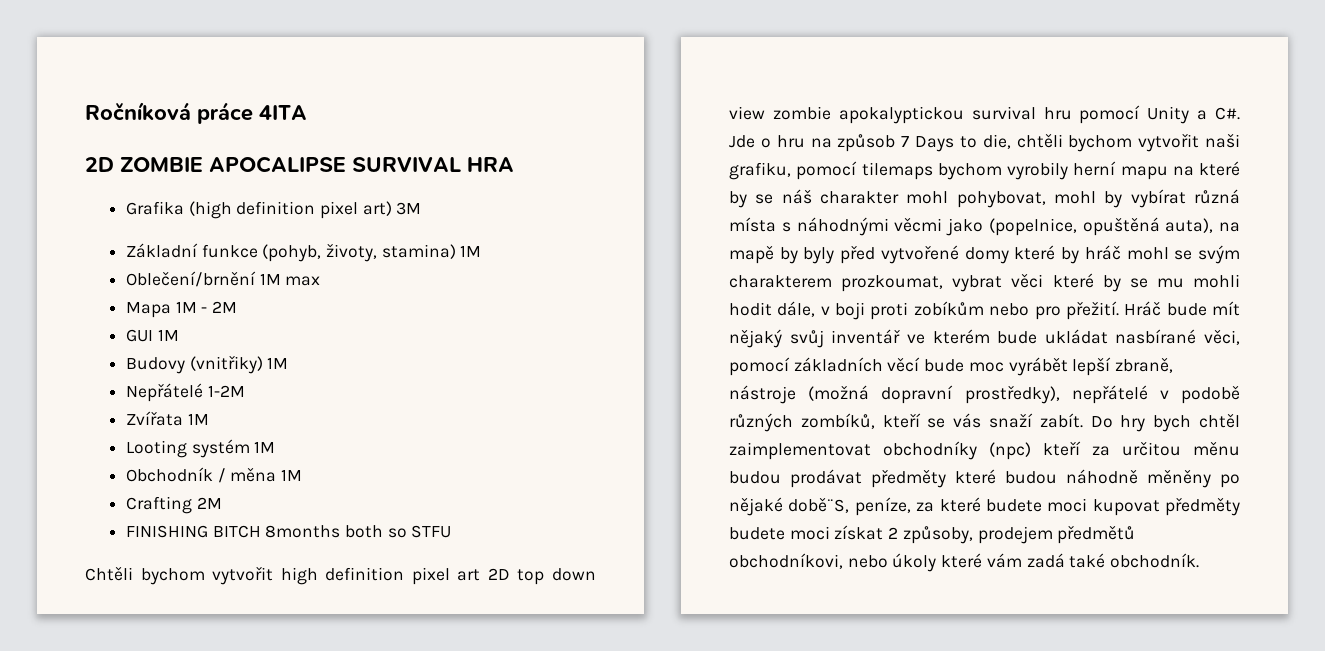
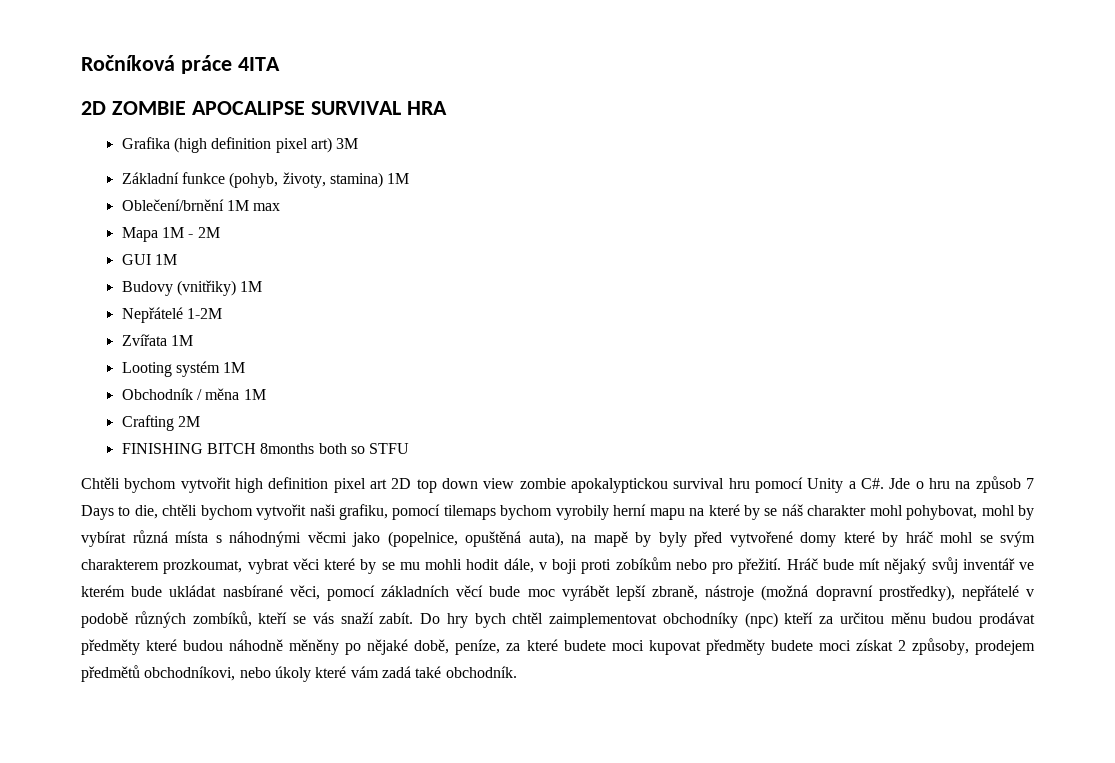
- Do hry bych chtěl zaimplementovat obchodníky (npc) kteří za určitou měnu budou prodávat předměty které budou náhodně měněny po nějaké době¨S, peníze, za které budete moci kupovat předměty budete moci získat 2 způsoby, prodejem předmětů obchodníkovi, nebo úkoly které vám zadá také obchodník.
+ Do hry bych chtěl zaimplementovat obchodníky (npc) kteří za určitou měnu budou prodávat předměty které budou náhodně měněny po nějaké době, peníze, za které budete moci kupovat předměty budete moci získat 2 způsoby, prodejem předmětů obchodníkovi, nebo úkoly které vám zadá také obchodník.

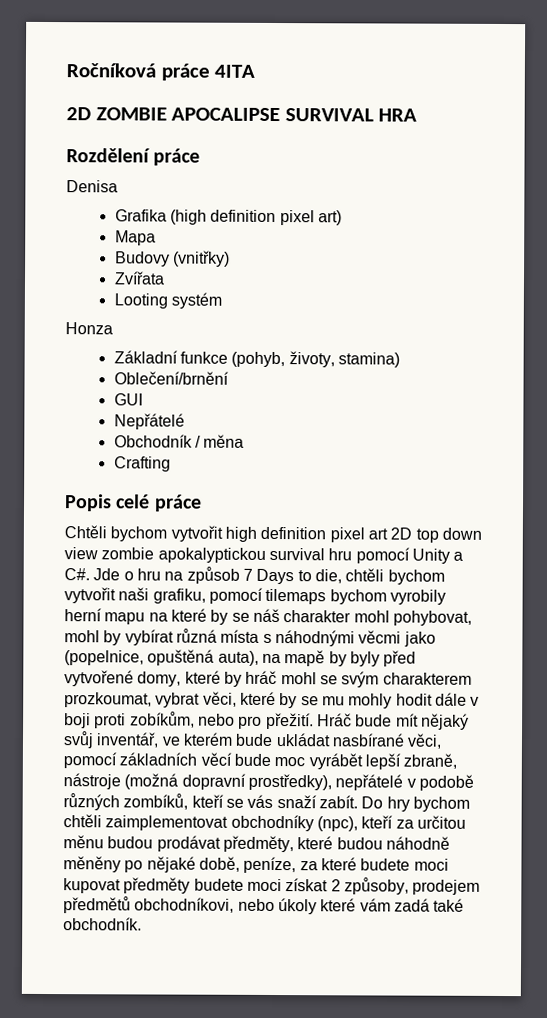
+ Rozdělení práce
+ Denisa
- Grafika (high definition pixel art) 3M
+ Grafika (high definition pixel art)
+ Mapa
+ Budovy (vnitřky)
+ Zvířata
+ Looting systém
+ Honza
- Základní funkce (pohyb, životy, stamina) 1M
+ Základní funkce (pohyb, životy, stamina)
- Oblečení/brnění 1M max
- Mapa 1M - 2M
- GUI 1M
- Budovy (vnitřiky) 1M
- Nepřátelé 1-2M
- Zvířata 1M
- Looting systém 1M
+ Oblečení/brnění
+ GUI
+ Nepřátelé
- Obchodník / měna 1M
+ Obchodník / měna
- Crafting 2M
- FINISHING BITCH 8months both so STFU
+ Crafting
+ Popis celé práce
- Chtěli bychom vytvořit high definition pixel art 2D top down view zombie apokalyptickou survival hru pomocí Unity a C#. Jde o hru na způsob 7 Days to die, chtěli bychom vytvořit naši grafiku, pomocí tilemaps bychom vyrobily herní mapu na které by se náš charakter mohl pohybovat, mohl by vybírat různá místa s náhodnými věcmi jako (popelnice, opuštěná auta), na mapě by byly před vytvořené domy které by hráč mohl se svým charakterem prozkoumat, vybrat věci které by se mu mohli hodit dále, v boji proti zobíkům nebo pro přežití.
+ Chtěli bychom vytvořit high definition pixel art 2D top down view zombie apokalyptickou survival hru pomocí Unity a C#. Jde o hru na způsob 7 Days to die, chtěli bychom vytvořit naši grafiku, pomocí tilemaps bychom vyrobily herní mapu na které by se náš charakter mohl pohybovat, mohl by vybírat různá místa s náhodnými věcmi jako (popelnice, opuštěná auta), na mapě by byly před vytvořené domy, které by hráč mohl se svým charakterem prozkoumat, vybrat věci, které by se mu mohly hodit dále v boji proti zobíkům, nebo pro přežití.
- Hráč bude mít nějaký svůj inventář ve kterém bude ukládat nasbírané věci, pomocí základních věcí bude moc vyrábět lepší zbraně, nástroje (možná dopravní prostředky), nepřátelé v podobě různých zombíků, kteří se vás snaží zabít.
+ Hráč bude mít nějaký svůj inventář, ve kterém bude ukládat nasbírané věci, pomocí základních věcí bude moc vyrábět lepší zbraně, nástroje (možná dopravní prostředky), nepřátelé v podobě různých zombíků, kteří se vás snaží zabít.
- Do hry bych chtěl zaimplementovat obchodníky (npc) kteří za určitou měnu budou prodávat předměty které budou náhodně měněny po nějaké době, peníze, za které budete moci kupovat předměty budete moci získat 2 způsoby, prodejem předmětů obchodníkovi, nebo úkoly které vám zadá také obchodník.
+ Do hry bychom chtěli zaimplementovat obchodníky (npc), kteří za určitou měnu budou prodávat předměty, které budou náhodně měněny po nějaké době, peníze, za které budete moci kupovat předměty budete moci získat 2 způsoby, prodejem předmětů obchodníkovi, nebo úkoly které vám zadá také obchodník.

